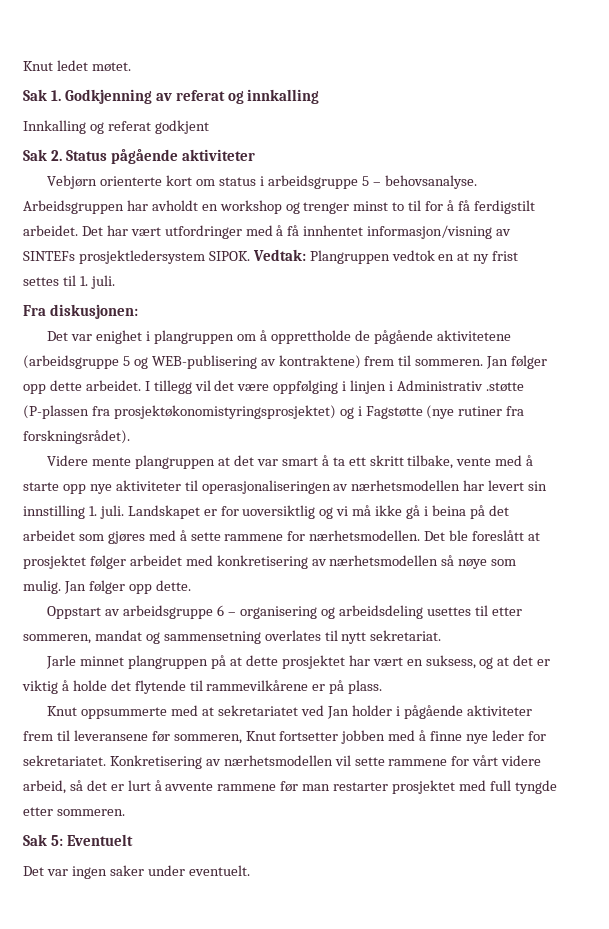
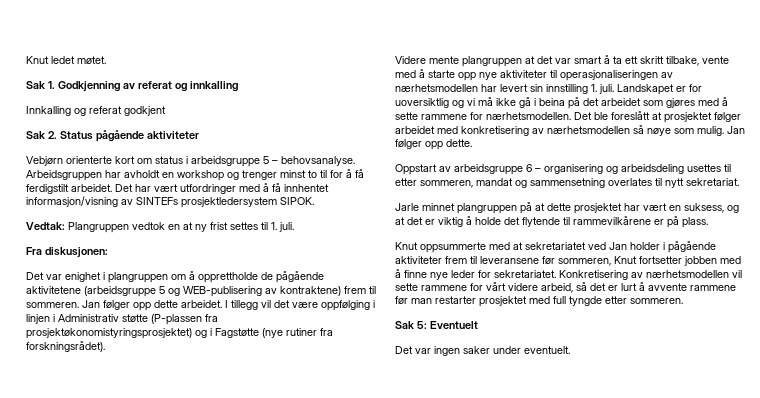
- Det har vært utfordringer med å få innhentet informasjon/visning av SINTEFs prosjektledersystem SIPOK. Vedtak: Plangruppen vedtok en at ny frist settes til 1. juli.
+ Det har vært utfordringer med å få innhentet informasjon/visning av SINTEFs prosjektledersystem SIPOK.
+ Vedtak: Plangruppen vedtok en at ny frist settes til 1. juli.
- I tillegg vil det være oppfølging i linjen i Administrativ .støtte (P-plassen fra prosjektøkonomistyringsprosjektet) og i Fagstøtte (nye rutiner fra forskningsrådet).
+ I tillegg vil det være oppfølging i linjen i Administrativ støtte (P-plassen fra prosjektøkonomistyringsprosjektet) og i Fagstøtte (nye rutiner fra forskningsrådet).

